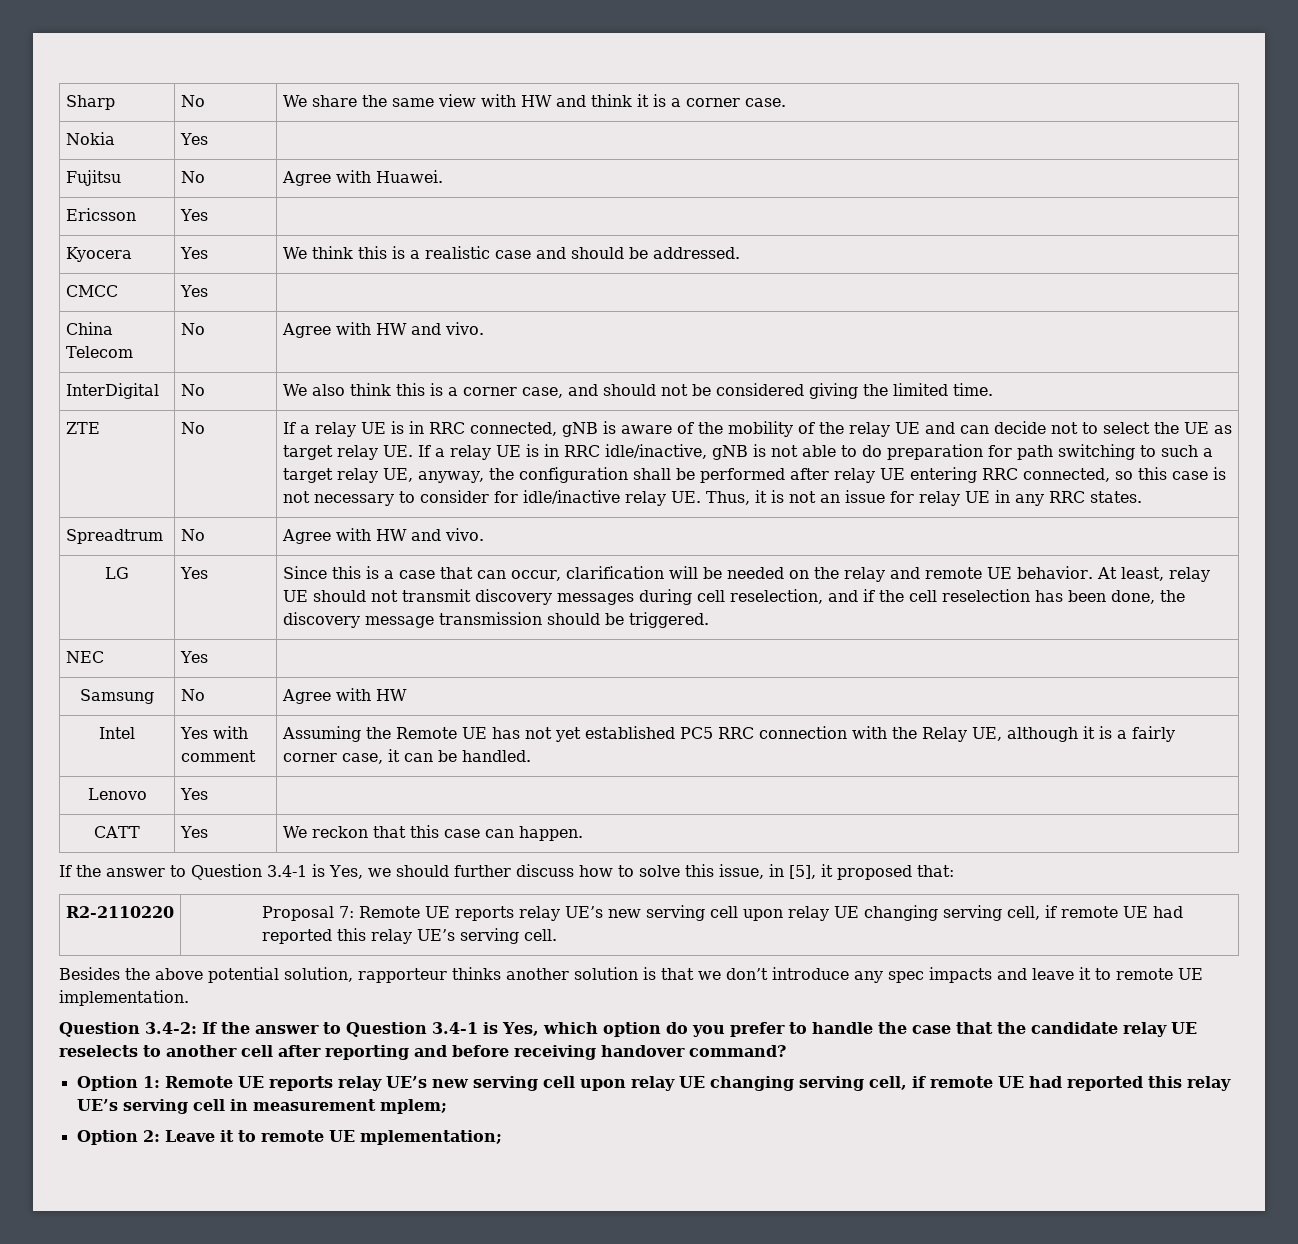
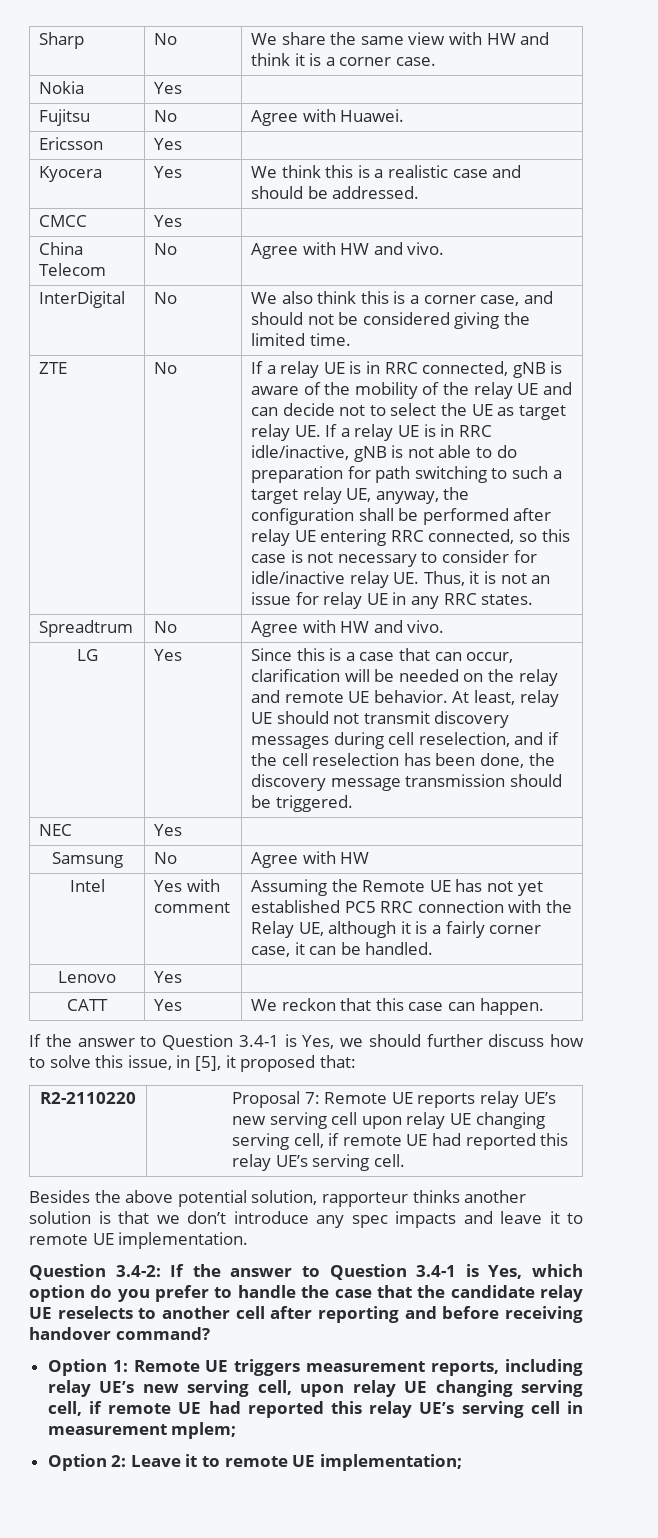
- Option 1: Remote UE reports relay UE’s new serving cell upon relay UE changing serving cell, if remote UE had reported this relay UE’s serving cell in measurement mplem;
+ Option 1: Remote UE triggers measurement reports, including relay UE’s new serving cell, upon relay UE changing serving cell, if remote UE had reported this relay UE’s serving cell in measurement mplem;
- Option 2: Leave it to remote UE mplementation;
+ Option 2: Leave it to remote UE implementation;

